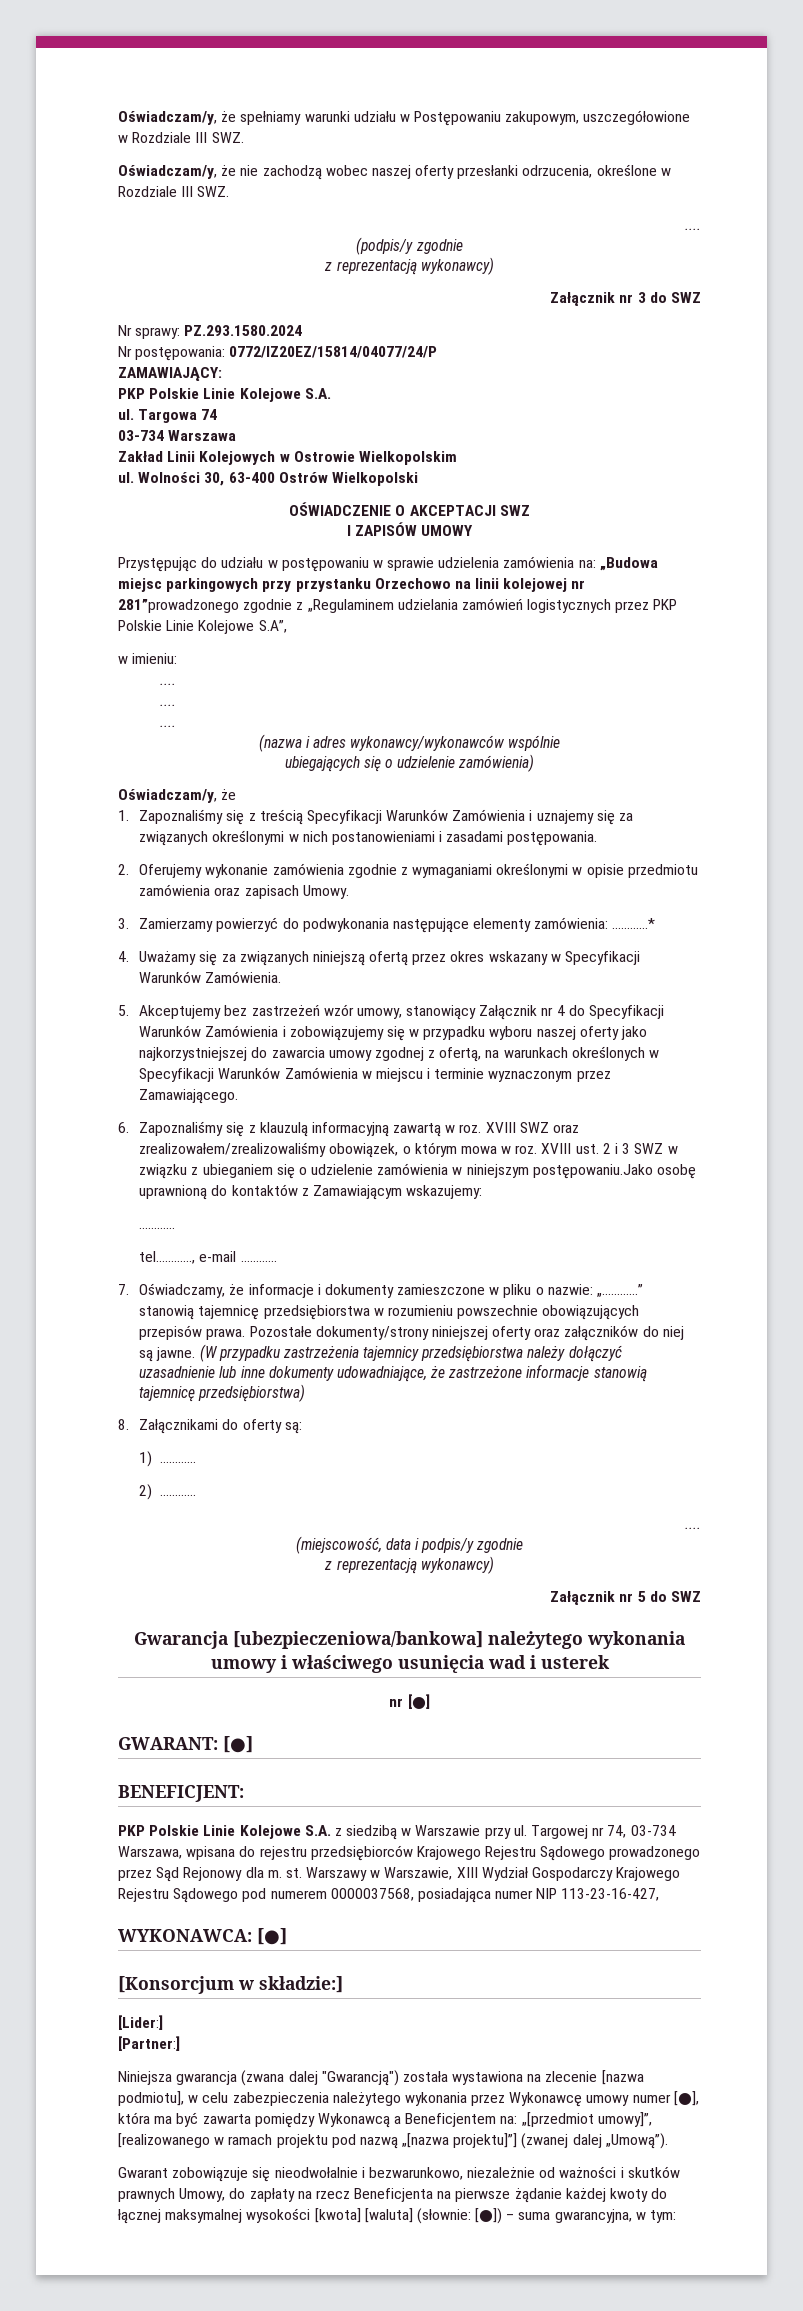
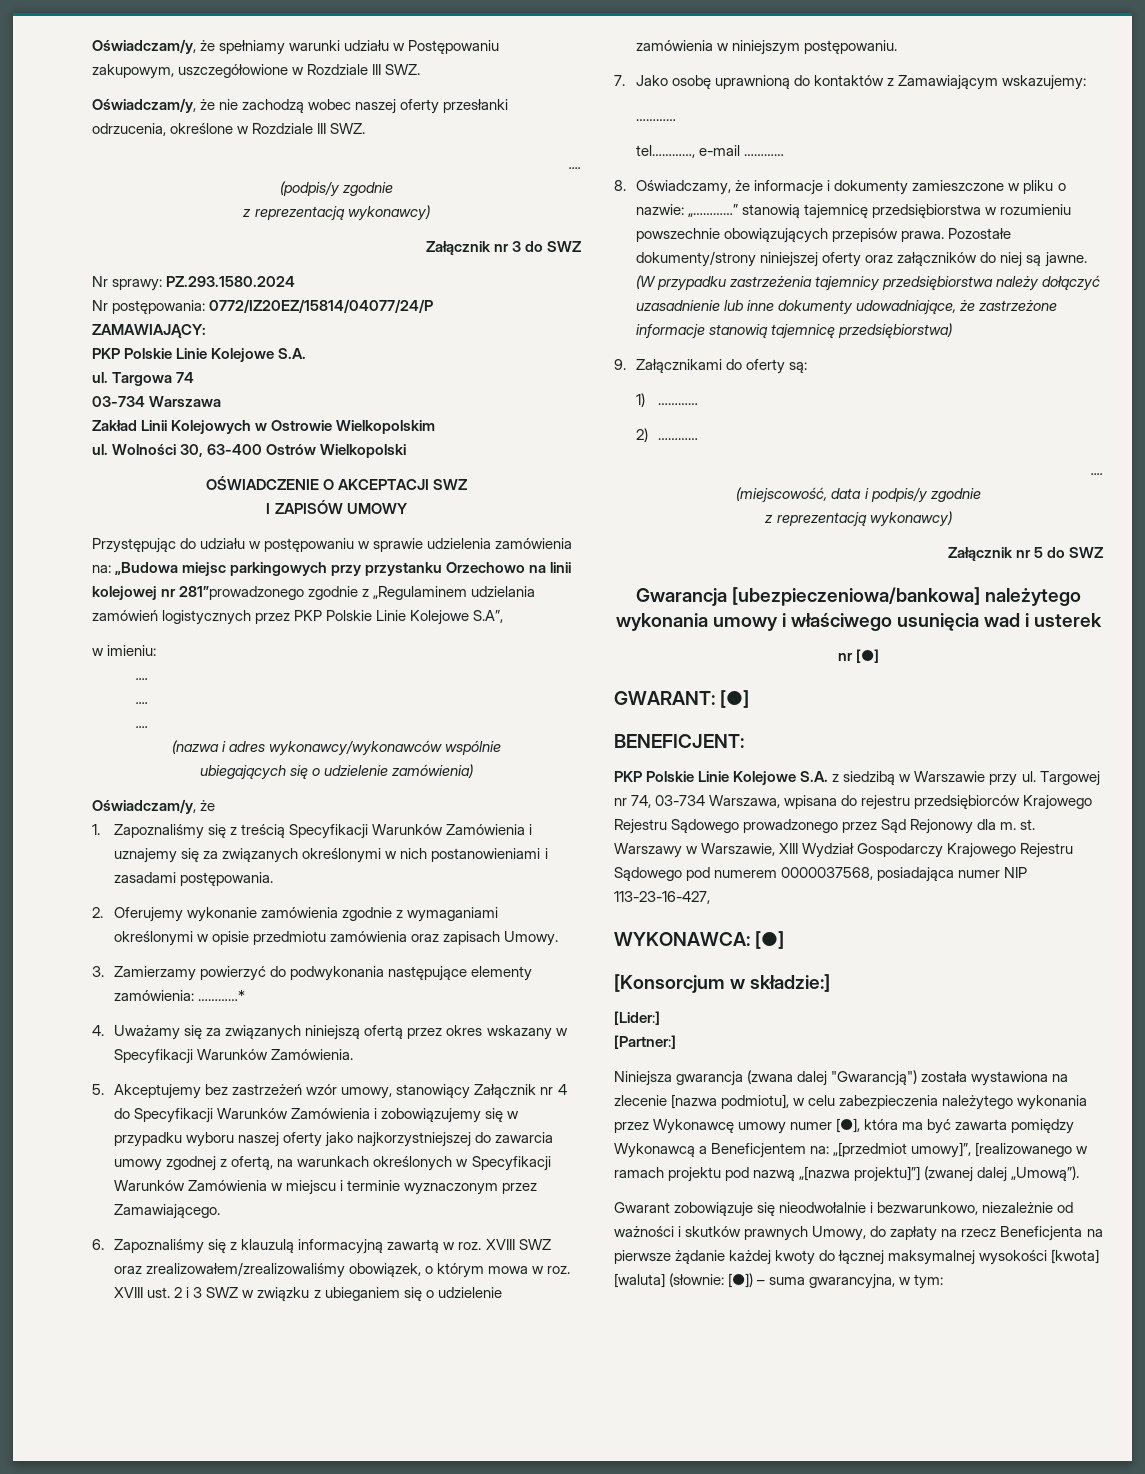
- XVIII ust. 2 i 3 SWZ w związku z ubieganiem się o udzielenie zamówienia w niniejszym postępowaniu.Jako osobę uprawnioną do kontaktów z Zamawiającym wskazujemy:
+ XVIII ust. 2 i 3 SWZ w związku z ubieganiem się o udzielenie zamówienia w niniejszym postępowaniu.
+ 7. Jako osobę uprawnioną do kontaktów z Zamawiającym wskazujemy:
- 7. Oświadczamy, że informacje i dokumenty zamieszczone w pliku o nazwie: „…………” stanowią tajemnicę przedsiębiorstwa w rozumieniu powszechnie obowiązujących przepisów prawa.
+ 8. Oświadczamy, że informacje i dokumenty zamieszczone w pliku o nazwie: „…………” stanowią tajemnicę przedsiębiorstwa w rozumieniu powszechnie obowiązujących przepisów prawa.
- 8. Załącznikami do oferty są:
+ 9. Załącznikami do oferty są:

